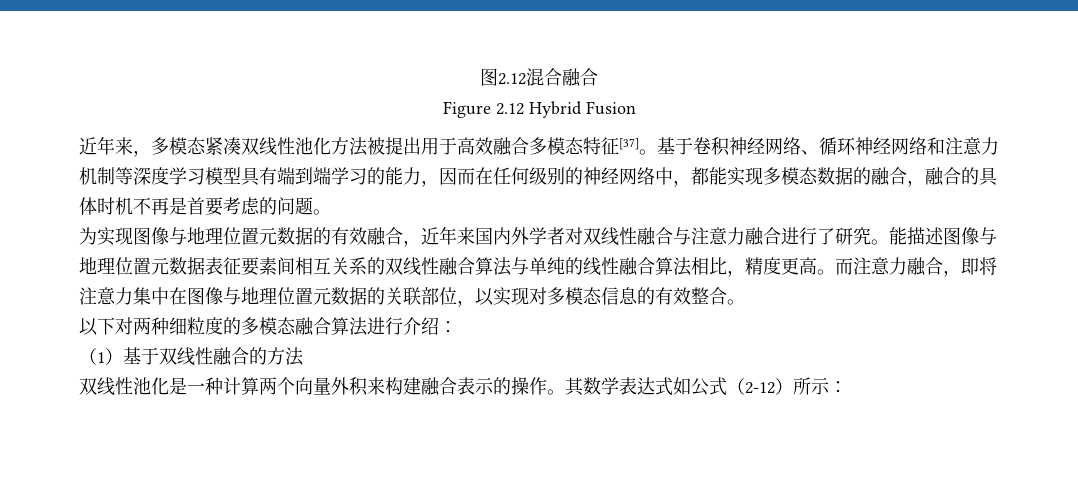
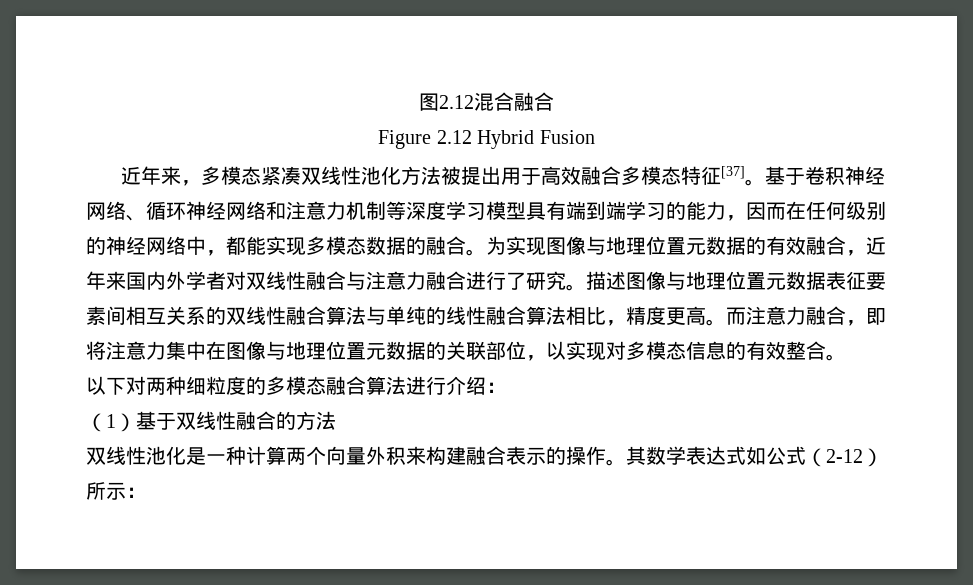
- 基于卷积神经网络、循环神经网络和注意力机制等深度学习模型具有端到端学习的能力，因而在任何级别的神经网络中，都能实现多模态数据的融合，融合的具体时机不再是首要考虑的问题。
- 为实现图像与地理位置元数据的有效融合，近年来国内外学者对双线性融合与注意力融合进行了研究。
+ 基于卷积神经网络、循环神经网络和注意力机制等深度学习模型具有端到端学习的能力，因而在任何级别的神经网络中，都能实现多模态数据的融合。为实现图像与地理位置元数据的有效融合，近年来国内外学者对双线性融合与注意力融合进行了研究。
- 能描述图像与地理位置元数据表征要素间相互关系的双线性融合算法与单纯的线性融合算法相比，精度更高。
+ 描述图像与地理位置元数据表征要素间相互关系的双线性融合算法与单纯的线性融合算法相比，精度更高。

